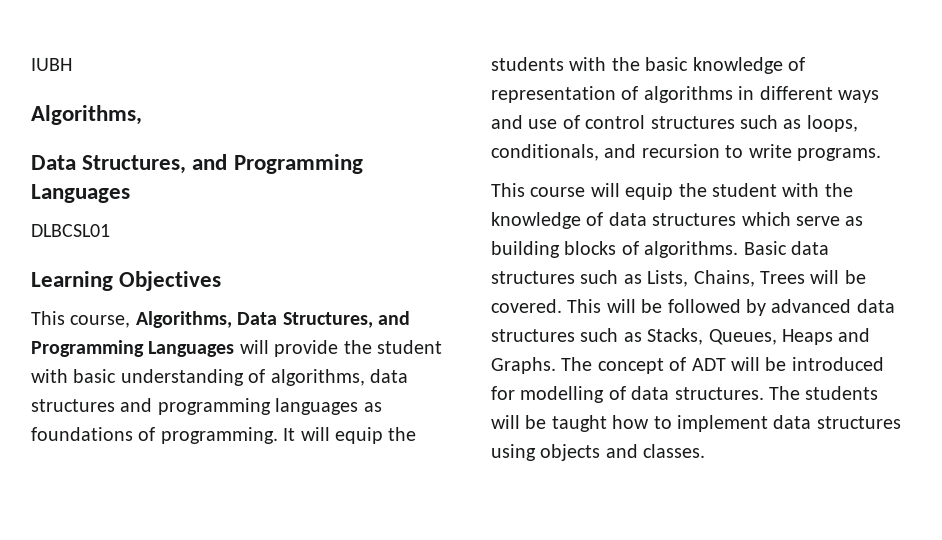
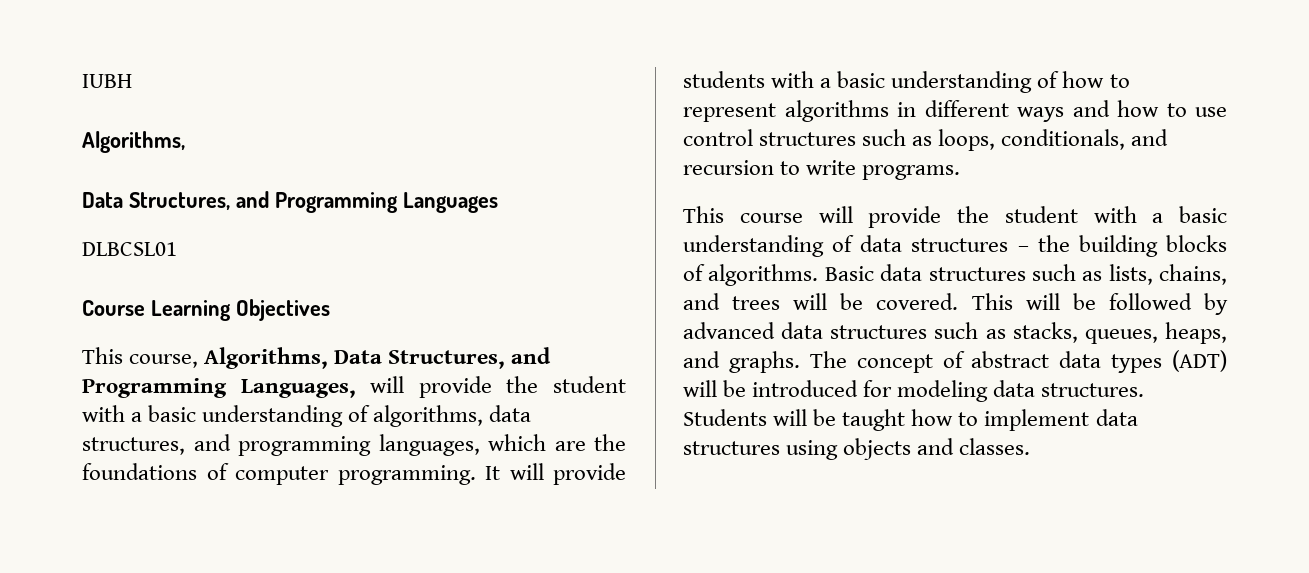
- Learning Objectives
+ Course Learning Objectives
- This course, Algorithms, Data Structures, and Programming Languages will provide the student with basic understanding of algorithms, data structures and programming languages as foundations of programming.
+ This course, Algorithms, Data Structures, and Programming Languages, will provide the student with a basic understanding of algorithms, data structures, and programming languages, which are the foundations of computer programming.
- It will equip the students with the basic knowledge of representation of algorithms in different ways and use of control structures such as loops, conditionals, and recursion to write programs.
+ It will provide students with a basic understanding of how to represent algorithms in different ways and how to use control structures such as loops, conditionals, and recursion to write programs.
- This course will equip the student with the knowledge of data structures which serve as building blocks of algorithms.
+ This course will provide the student with a basic understanding of data structures – the building blocks of algorithms.
- Basic data structures such as Lists, Chains, Trees will be covered.
+ Basic data structures such as lists, chains, and trees will be covered.
- This will be followed by advanced data structures such as Stacks, Queues, Heaps and Graphs. The concept of ADT will be introduced for modelling of data structures. The students will be taught how to implement data structures using objects and classes.
+ This will be followed by advanced data structures such as stacks, queues, heaps, and graphs. The concept of abstract data types (ADT) will be introduced for modeling data structures. Students will be taught how to implement data structures using objects and classes.

